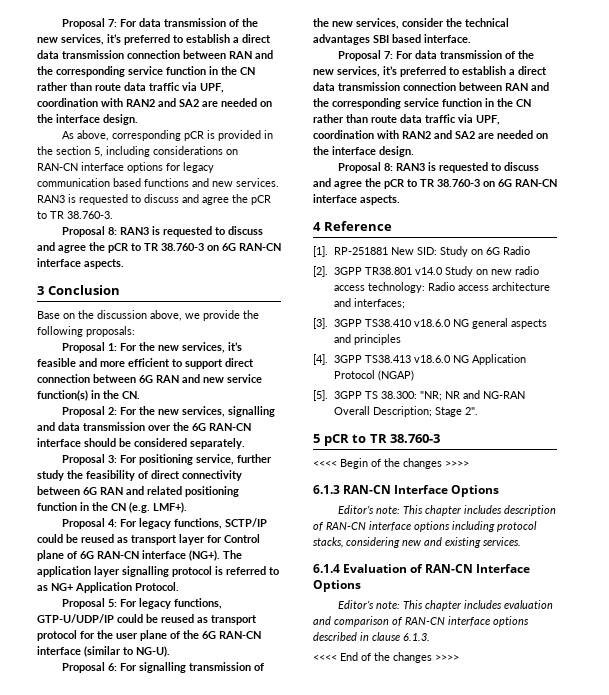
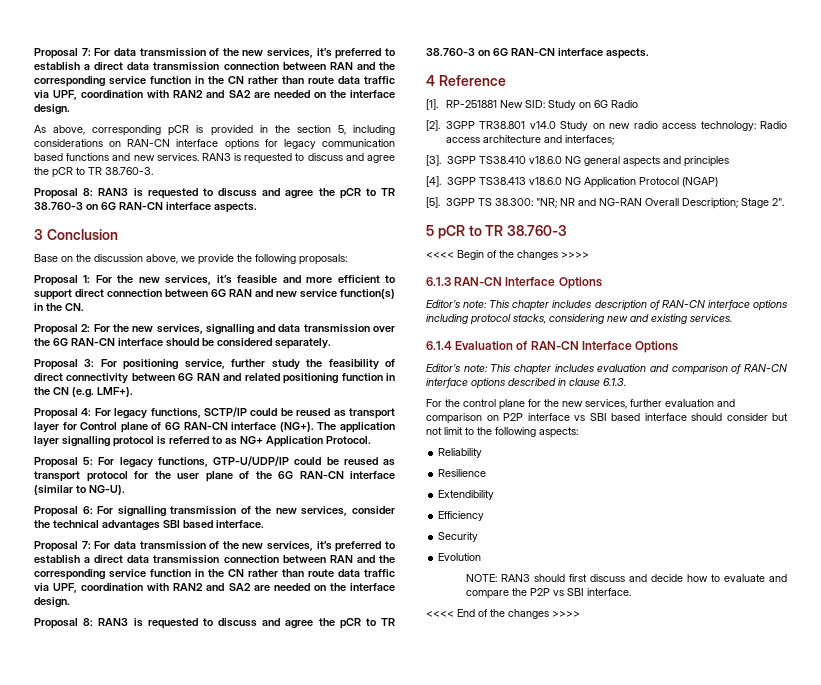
+ For the control plane for the new services, further evaluation and comparison on P2P interface vs SBI based interface should consider but not limit to the following aspects:
+ Reliability
+ Resilience
+ Extendibility
+ Efficiency
+ Security
+ Evolution
+ NOTE: RAN3 should first discuss and decide how to evaluate and compare the P2P vs SBI interface.

